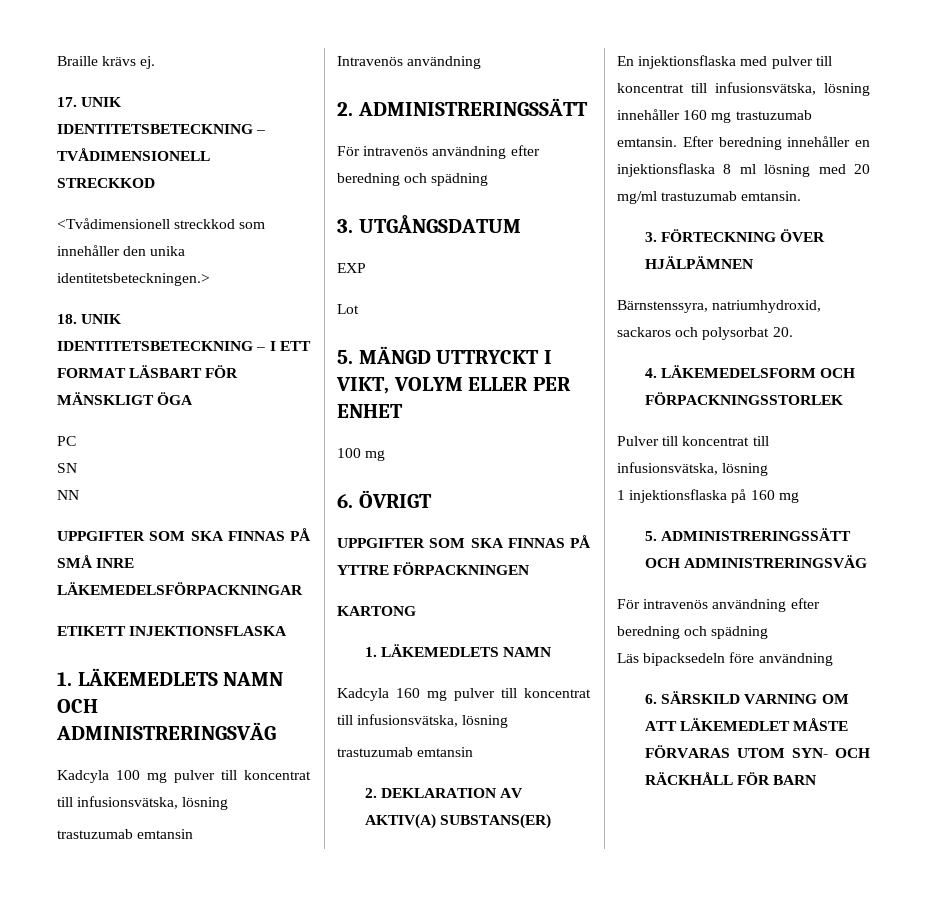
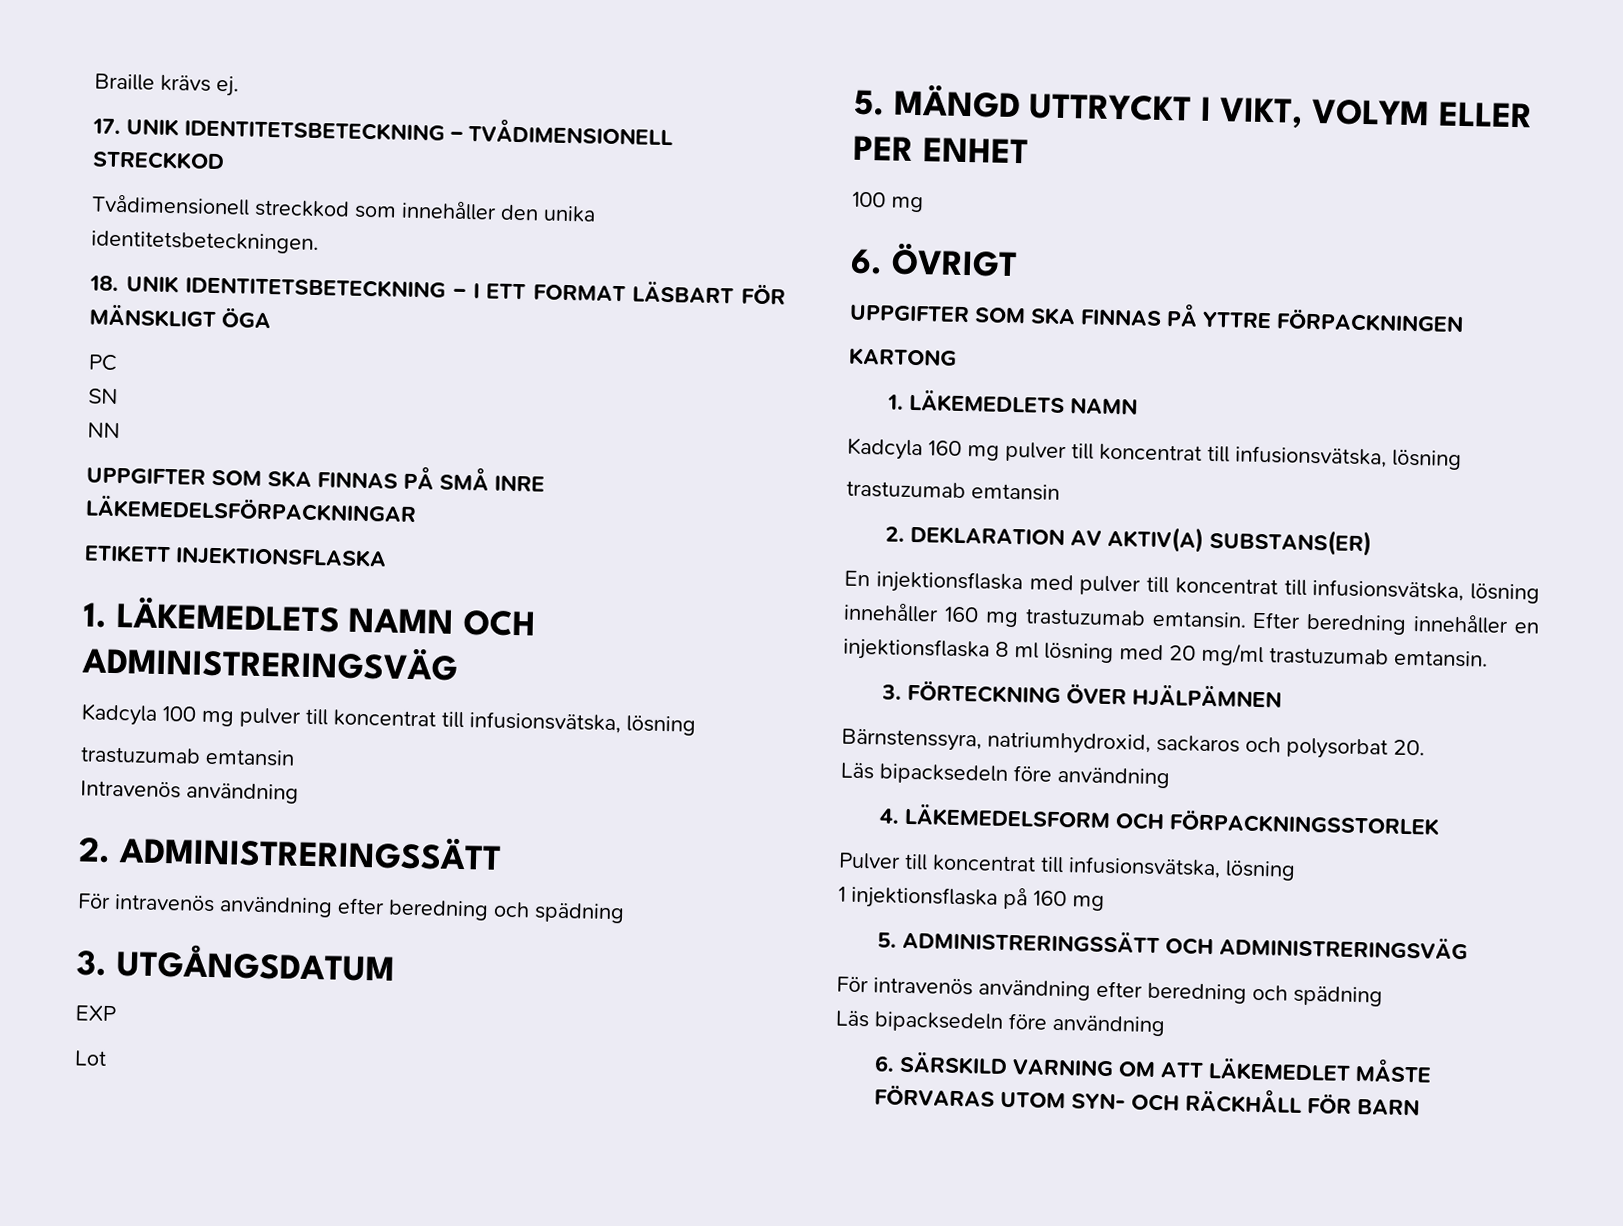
- <Tvådimensionell streckkod som innehåller den unika identitetsbeteckningen.>
+ Tvådimensionell streckkod som innehåller den unika identitetsbeteckningen.
  Bärnstenssyra, natriumhydroxid, sackaros och polysorbat 20.
+ Läs bipacksedeln före användning

